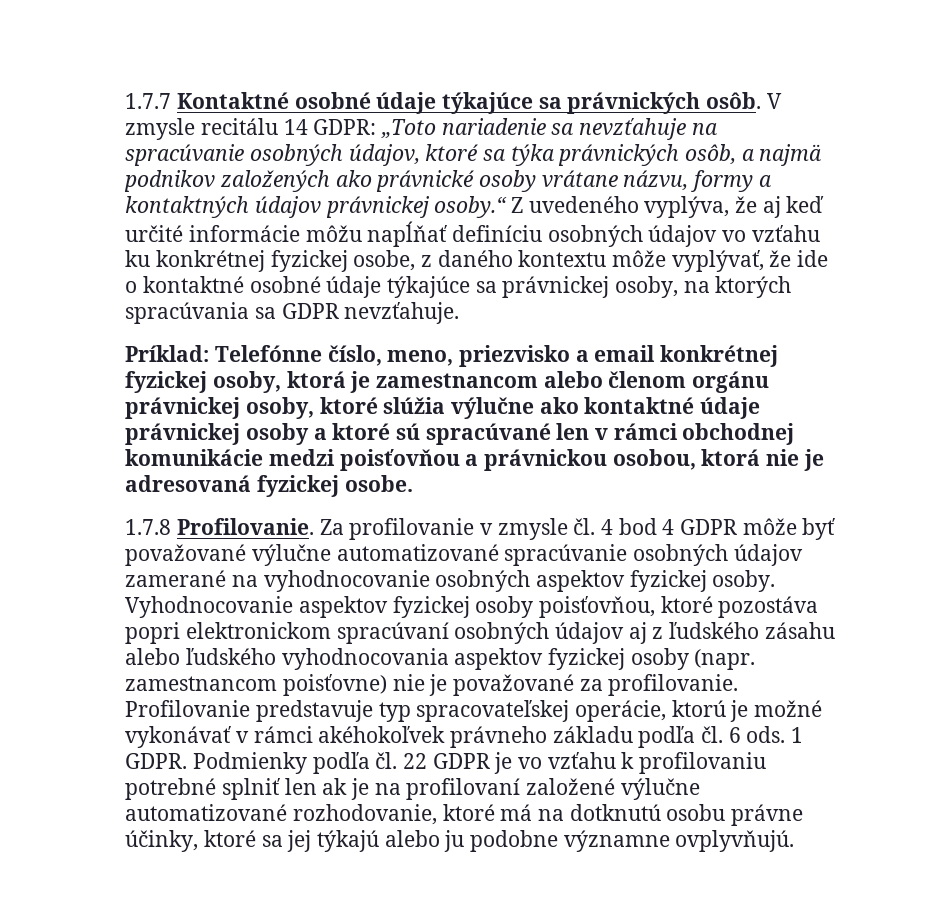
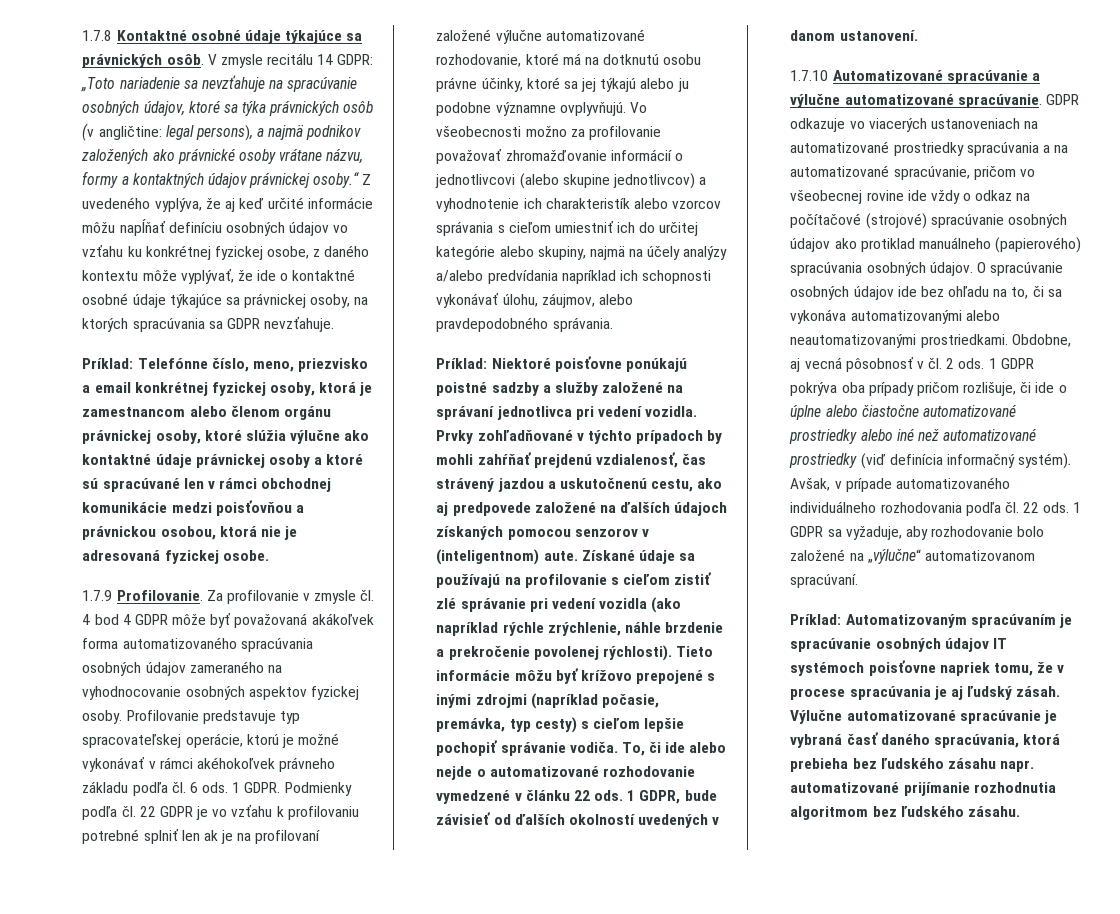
- 1.7.7 Kontaktné osobné údaje týkajúce sa právnických osôb.
+ 1.7.8 Kontaktné osobné údaje týkajúce sa právnických osôb.
- „Toto nariadenie sa nevzťahuje na spracúvanie osobných údajov, ktoré sa týka právnických osôb, a najmä podnikov založených ako právnické osoby vrátane názvu, formy a kontaktných údajov právnickej osoby.“ Z uvedeného vyplýva, že aj keď určité informácie môžu napĺňať definíciu osobných údajov vo vzťahu ku konkrétnej fyzickej osobe, z daného kontextu môže vyplývať, že ide o kontaktné osobné údaje týkajúce sa právnickej osoby, na ktorých spracúvania sa GDPR nevzťahuje.
+ „Toto nariadenie sa nevzťahuje na spracúvanie osobných údajov, ktoré sa týka právnických osôb (v angličtine: legal persons), a najmä podnikov založených ako právnické osoby vrátane názvu, formy a kontaktných údajov právnickej osoby.“ Z uvedeného vyplýva, že aj keď určité informácie môžu napĺňať definíciu osobných údajov vo vzťahu ku konkrétnej fyzickej osobe, z daného kontextu môže vyplývať, že ide o kontaktné osobné údaje týkajúce sa právnickej osoby, na ktorých spracúvania sa GDPR nevzťahuje.
- 1.7.8 Profilovanie.
+ 1.7.9 Profilovanie.
- Za profilovanie v zmysle čl. 4 bod 4 GDPR môže byť považované výlučne automatizované spracúvanie osobných údajov zamerané na vyhodnocovanie osobných aspektov fyzickej osoby.
+ Za profilovanie v zmysle čl. 4 bod 4 GDPR môže byť považovaná akákoľvek forma automatizovaného spracúvania osobných údajov zameraného na vyhodnocovanie osobných aspektov fyzickej osoby.
- Vyhodnocovanie aspektov fyzickej osoby poisťovňou, ktoré pozostáva popri elektronickom spracúvaní osobných údajov aj z ľudského zásahu alebo ľudského vyhodnocovania aspektov fyzickej osoby (napr. zamestnancom poisťovne) nie je považované za profilovanie.
+ Vo všeobecnosti možno za profilovanie považovať zhromažďovanie informácií o jednotlivcovi (alebo skupine jednotlivcov) a vyhodnotenie ich charakteristík alebo vzorcov správania s cieľom umiestniť ich do určitej kategórie alebo skupiny, najmä na účely analýzy a/alebo predvídania napríklad ich schopnosti vykonávať úlohu, záujmov, alebo pravdepodobného správania.
+ Príklad: Niektoré poisťovne ponúkajú poistné sadzby a služby založené na správaní jednotlivca pri vedení vozidla. Prvky zohľadňované v týchto prípadoch by mohli zahŕňať prejdenú vzdialenosť, čas strávený jazdou a uskutočnenú cestu, ako aj predpovede založené na ďalších údajoch získaných pomocou senzorov v (inteligentnom) aute. Získané údaje sa používajú na profilovanie s cieľom zistiť zlé správanie pri vedení vozidla (ako napríklad rýchle zrýchlenie, náhle brzdenie a prekročenie povolenej rýchlosti). Tieto informácie môžu byť krížovo prepojené s inými zdrojmi (napríklad počasie, premávka, typ cesty) s cieľom lepšie pochopiť správanie vodiča. To, či ide alebo nejde o automatizované rozhodovanie vymedzené v článku 22 ods. 1 GDPR, bude závisieť od ďalších okolností uvedených v danom ustanovení.
+ 1.7.10 Automatizované spracúvanie a výlučne automatizované spracúvanie. GDPR odkazuje vo viacerých ustanoveniach na automatizované prostriedky spracúvania a na automatizované spracúvanie, pričom vo všeobecnej rovine ide vždy o odkaz na počítačové (strojové) spracúvanie osobných údajov ako protiklad manuálneho (papierového) spracúvania osobných údajov. O spracúvanie osobných údajov ide bez ohľadu na to, či sa vykonáva automatizovanými alebo neautomatizovanými prostriedkami. Obdobne, aj vecná pôsobnosť v čl. 2 ods. 1 GDPR pokrýva oba prípady pričom rozlišuje, či ide o úplne alebo čiastočne automatizované prostriedky alebo iné než automatizované prostriedky (viď definícia informačný systém). Avšak, v prípade automatizovaného individuálneho rozhodovania podľa čl. 22 ods. 1 GDPR sa vyžaduje, aby rozhodovanie bolo založené na „výlučne“ automatizovanom spracúvaní.
+ Príklad: Automatizovaným spracúvaním je spracúvanie osobných údajov IT systémoch poisťovne napriek tomu, že v procese spracúvania je aj ľudský zásah. Výlučne automatizované spracúvanie je vybraná časť daného spracúvania, ktorá prebieha bez ľudského zásahu napr. automatizované prijímanie rozhodnutia algoritmom bez ľudského zásahu.

